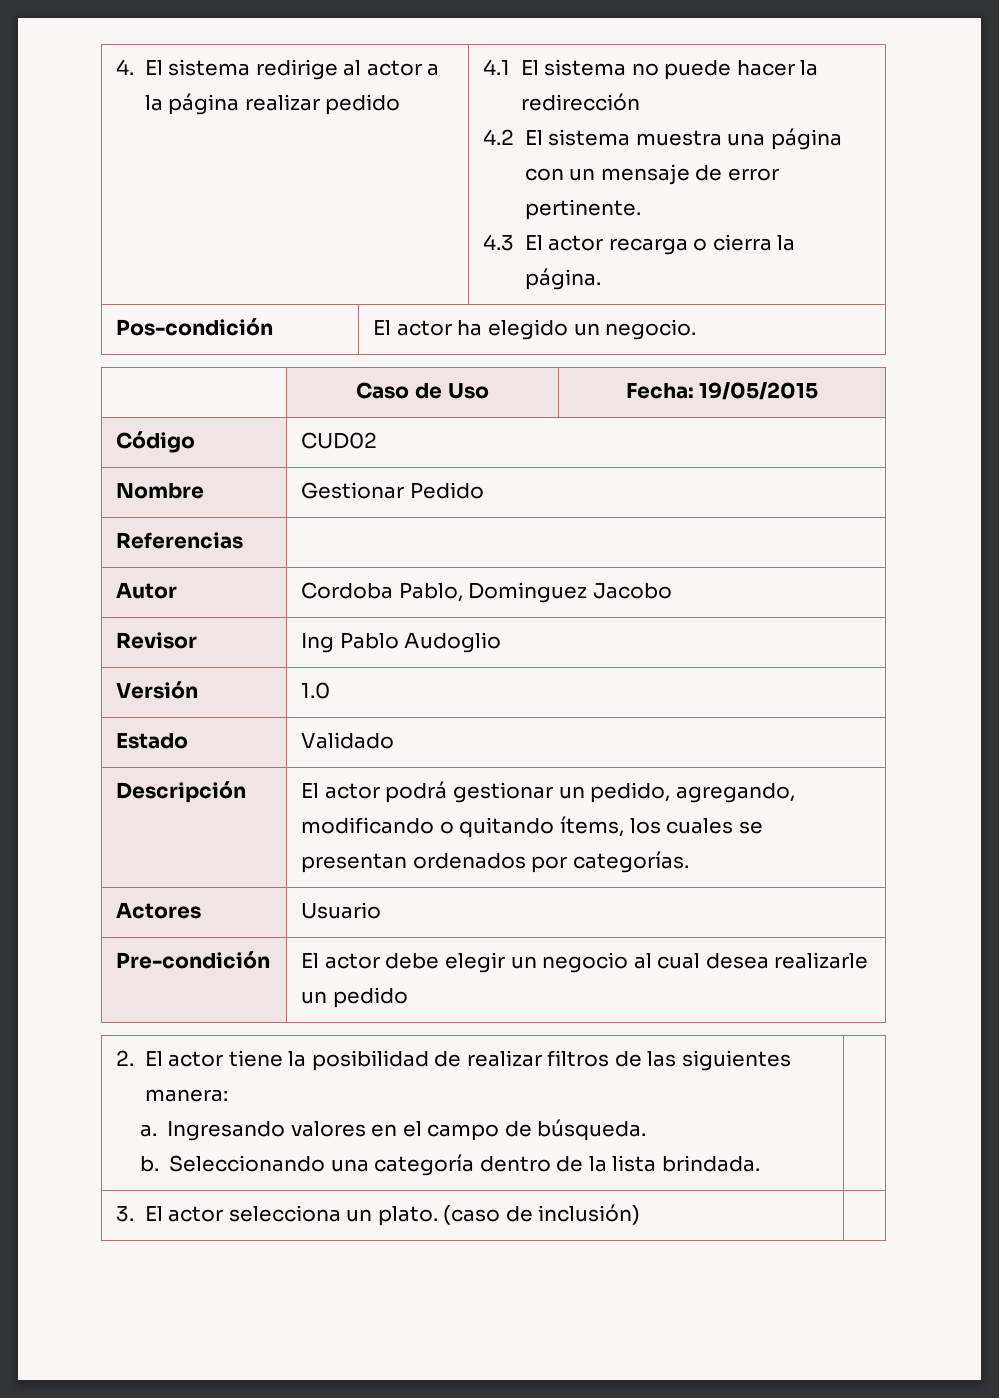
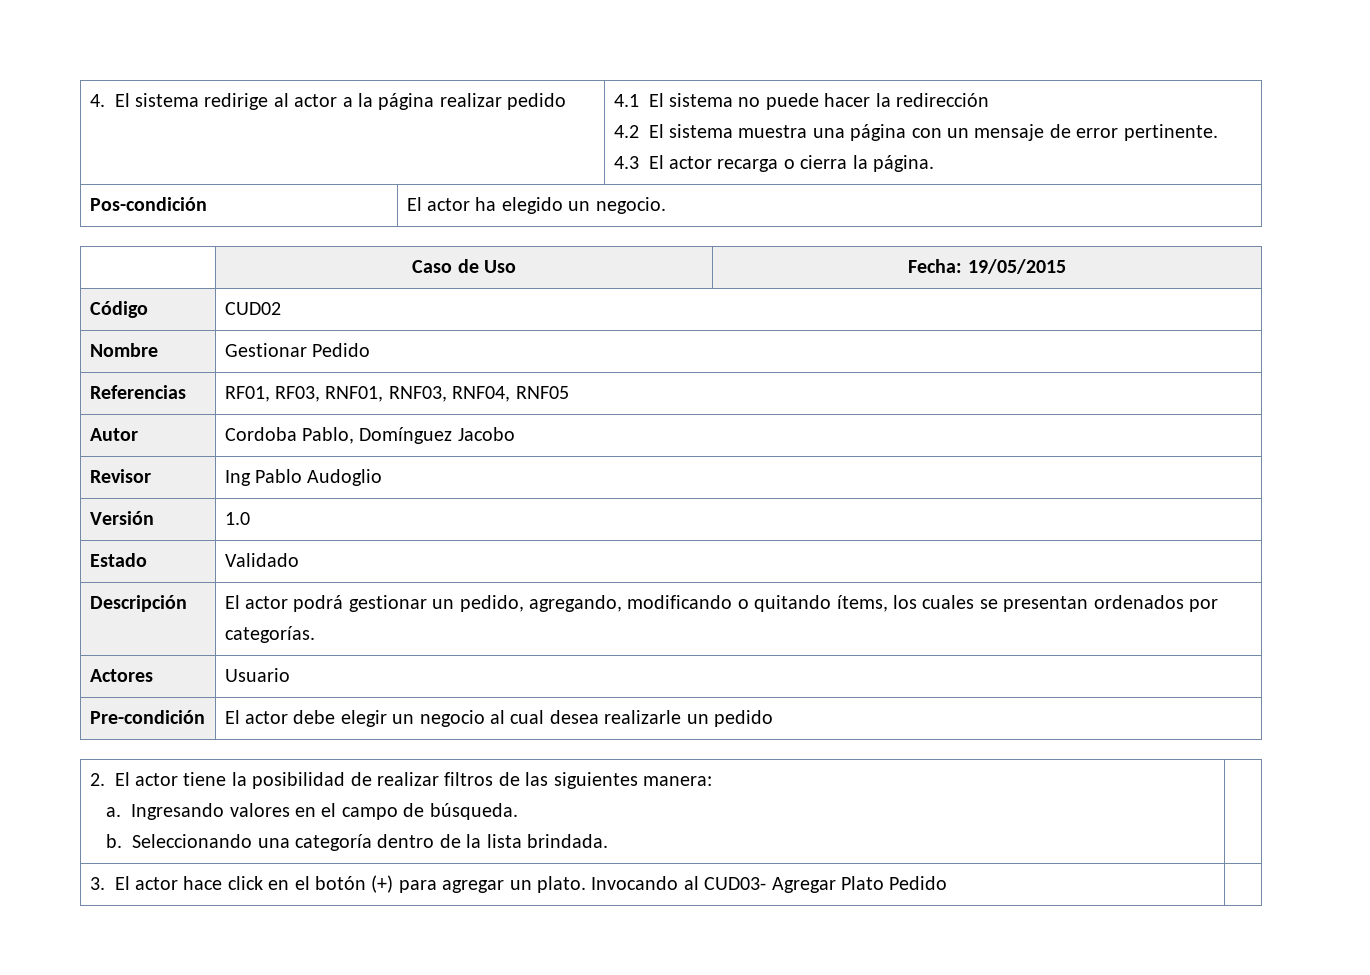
- Referencias |
+ Referencias | RF01, RF03, RNF01, RNF03, RNF04, RNF05
- Autor | Cordoba Pablo, Dominguez Jacobo
+ Autor | Cordoba Pablo, Domínguez Jacobo
- 3. El actor selecciona un plato. (caso de inclusión) |
+ 3. El actor hace click en el botón (+) para agregar un plato. Invocando al CUD03- Agregar Plato Pedido |

